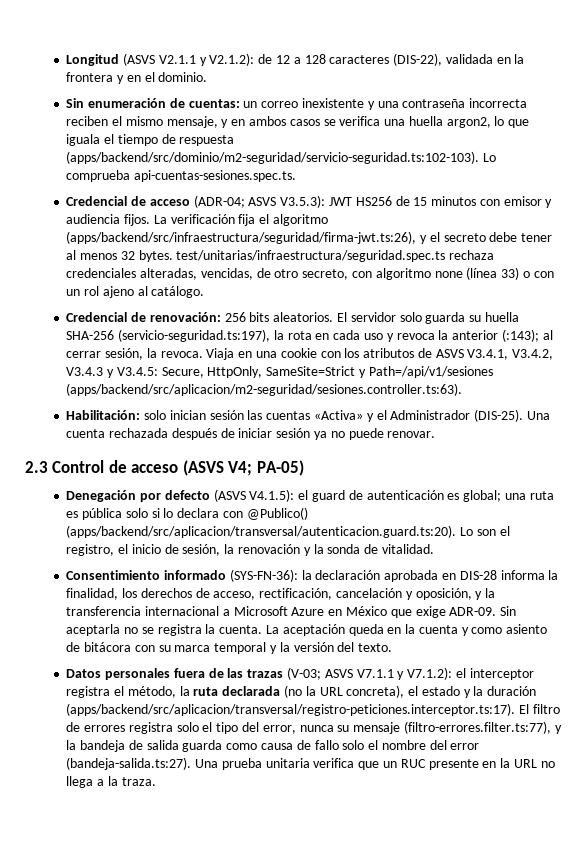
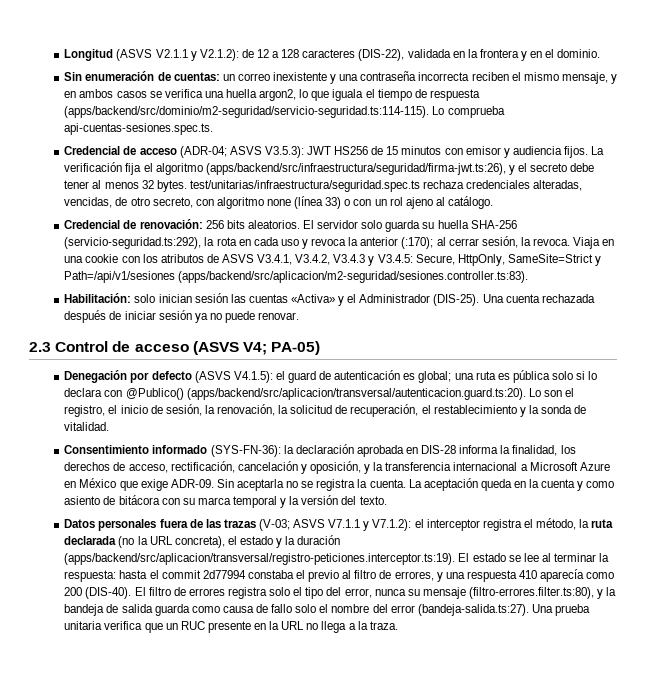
- Sin enumeración de cuentas: un correo inexistente y una contraseña incorrecta reciben el mismo mensaje, y en ambos casos se verifica una huella argon2, lo que iguala el tiempo de respuesta (apps/backend/src/dominio/m2-seguridad/servicio-seguridad.ts:102-103). Lo comprueba api-cuentas-sesiones.spec.ts.
+ Sin enumeración de cuentas: un correo inexistente y una contraseña incorrecta reciben el mismo mensaje, y en ambos casos se verifica una huella argon2, lo que iguala el tiempo de respuesta (apps/backend/src/dominio/m2-seguridad/servicio-seguridad.ts:114-115). Lo comprueba api-cuentas-sesiones.spec.ts.
- El servidor solo guarda su huella SHA-256 (servicio-seguridad.ts:197), la rota en cada uso y revoca la anterior (:143); al cerrar sesión, la revoca.
+ El servidor solo guarda su huella SHA-256 (servicio-seguridad.ts:292), la rota en cada uso y revoca la anterior (:170); al cerrar sesión, la revoca.
- Viaja en una cookie con los atributos de ASVS V3.4.1, V3.4.2, V3.4.3 y V3.4.5: Secure, HttpOnly, SameSite=Strict y Path=/api/v1/sesiones (apps/backend/src/aplicacion/m2-seguridad/sesiones.controller.ts:63).
+ Viaja en una cookie con los atributos de ASVS V3.4.1, V3.4.2, V3.4.3 y V3.4.5: Secure, HttpOnly, SameSite=Strict y Path=/api/v1/sesiones (apps/backend/src/aplicacion/m2-seguridad/sesiones.controller.ts:83).
- Denegación por defecto (ASVS V4.1.5): el guard de autenticación es global; una ruta es pública solo si lo declara con @Publico() (apps/backend/src/aplicacion/transversal/autenticacion.guard.ts:20). Lo son el registro, el inicio de sesión, la renovación y la sonda de vitalidad.
+ Denegación por defecto (ASVS V4.1.5): el guard de autenticación es global; una ruta es pública solo si lo declara con @Publico() (apps/backend/src/aplicacion/transversal/autenticacion.guard.ts:20). Lo son el registro, el inicio de sesión, la renovación, la solicitud de recuperación, el restablecimiento y la sonda de vitalidad.
- el interceptor registra el método, la ruta declarada (no la URL concreta), el estado y la duración (apps/backend/src/aplicacion/transversal/registro-peticiones.interceptor.ts:17). El filtro de errores registra solo el tipo del error, nunca su mensaje (filtro-errores.filter.ts:77), y la bandeja de salida guarda como causa de fallo solo el nombre del error (bandeja-salida.ts:27). Una prueba unitaria verifica que un RUC presente en la URL no llega a la traza.
+ el interceptor registra el método, la ruta declarada (no la URL concreta), el estado y la duración (apps/backend/src/aplicacion/transversal/registro-peticiones.interceptor.ts:19). El estado se lee al terminar la respuesta: hasta el commit 2d77994 constaba el previo al filtro de errores, y una respuesta 410 aparecía como 200 (DIS-40). El filtro de errores registra solo el tipo del error, nunca su mensaje (filtro-errores.filter.ts:80), y la bandeja de salida guarda como causa de fallo solo el nombre del error (bandeja-salida.ts:27). Una prueba unitaria verifica que un RUC presente en la URL no llega a la traza.

